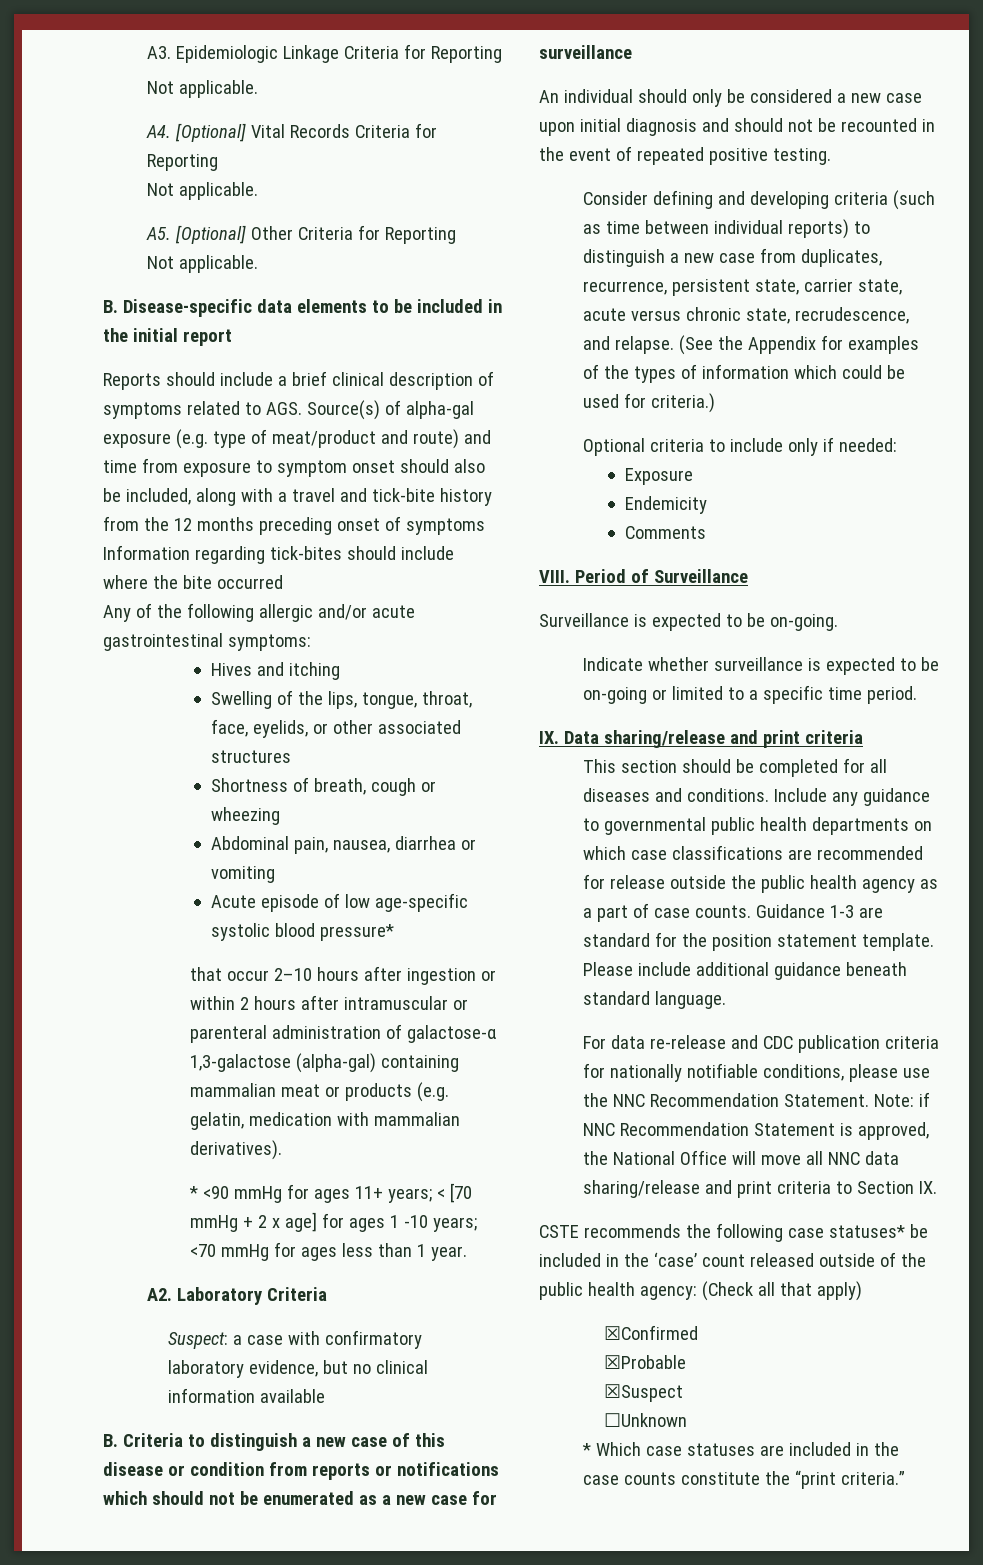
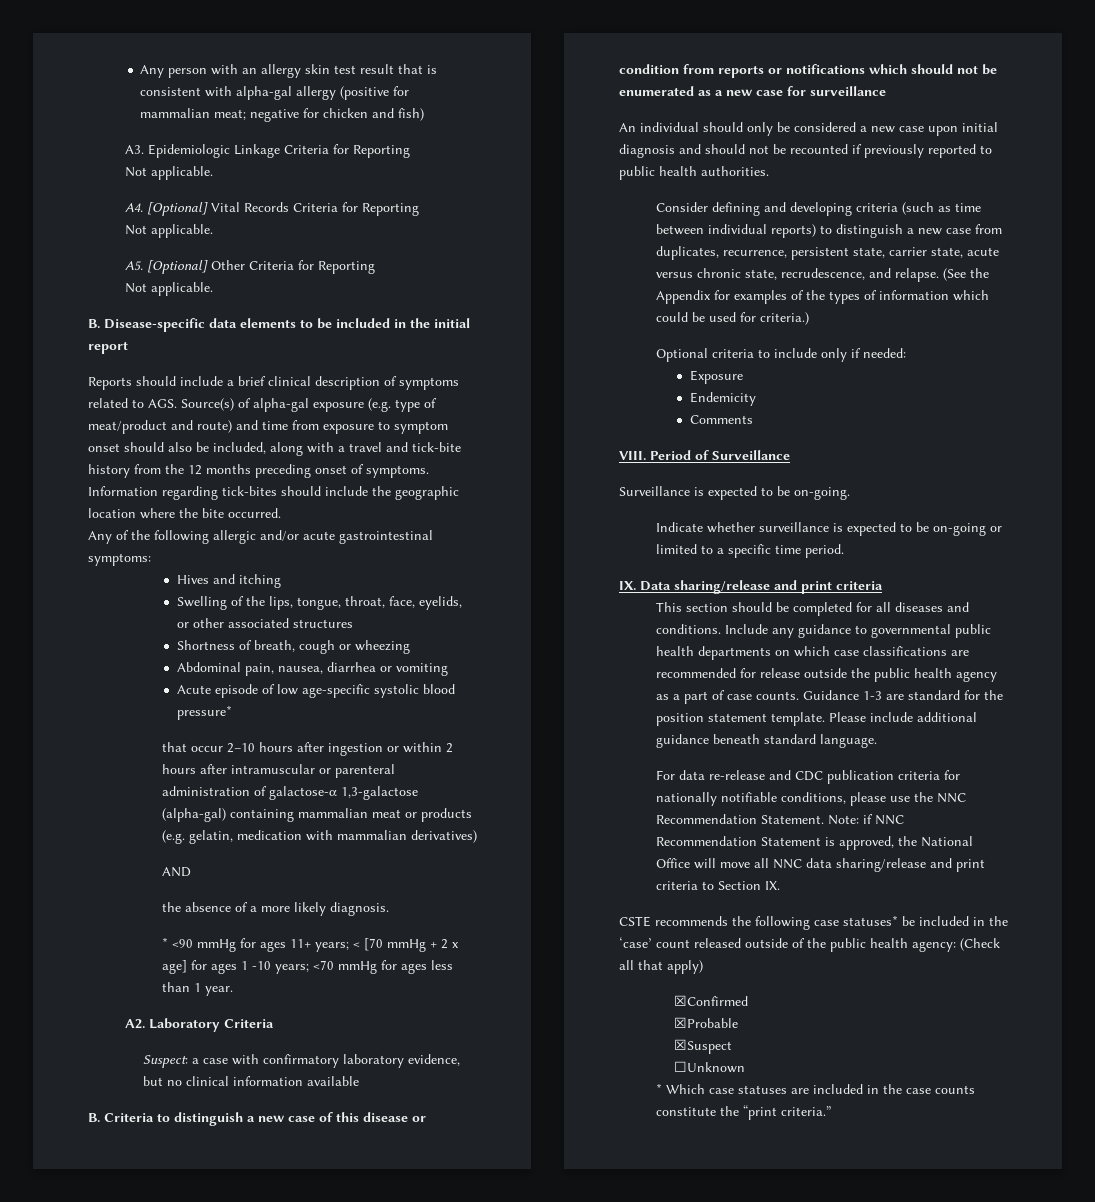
+ Any person with an allergy skin test result that is consistent with alpha-gal allergy (positive for mammalian meat; negative for chicken and fish)
- Reports should include a brief clinical description of symptoms related to AGS. Source(s) of alpha-gal exposure (e.g. type of meat/product and route) and time from exposure to symptom onset should also be included, along with a travel and tick-bite history from the 12 months preceding onset of symptoms Information regarding tick-bites should include where the bite occurred
+ Reports should include a brief clinical description of symptoms related to AGS. Source(s) of alpha-gal exposure (e.g. type of meat/product and route) and time from exposure to symptom onset should also be included, along with a travel and tick-bite history from the 12 months preceding onset of symptoms. Information regarding tick-bites should include the geographic location where the bite occurred.
- that occur 2–10 hours after ingestion or within 2 hours after intramuscular or parenteral administration of galactose-α 1,3-galactose (alpha-gal) containing mammalian meat or products (e.g. gelatin, medication with mammalian derivatives).
+ that occur 2–10 hours after ingestion or within 2 hours after intramuscular or parenteral administration of galactose-α 1,3-galactose (alpha-gal) containing mammalian meat or products (e.g. gelatin, medication with mammalian derivatives)
+ AND
+ the absence of a more likely diagnosis.
- An individual should only be considered a new case upon initial diagnosis and should not be recounted in the event of repeated positive testing.
+ An individual should only be considered a new case upon initial diagnosis and should not be recounted if previously reported to public health authorities.

